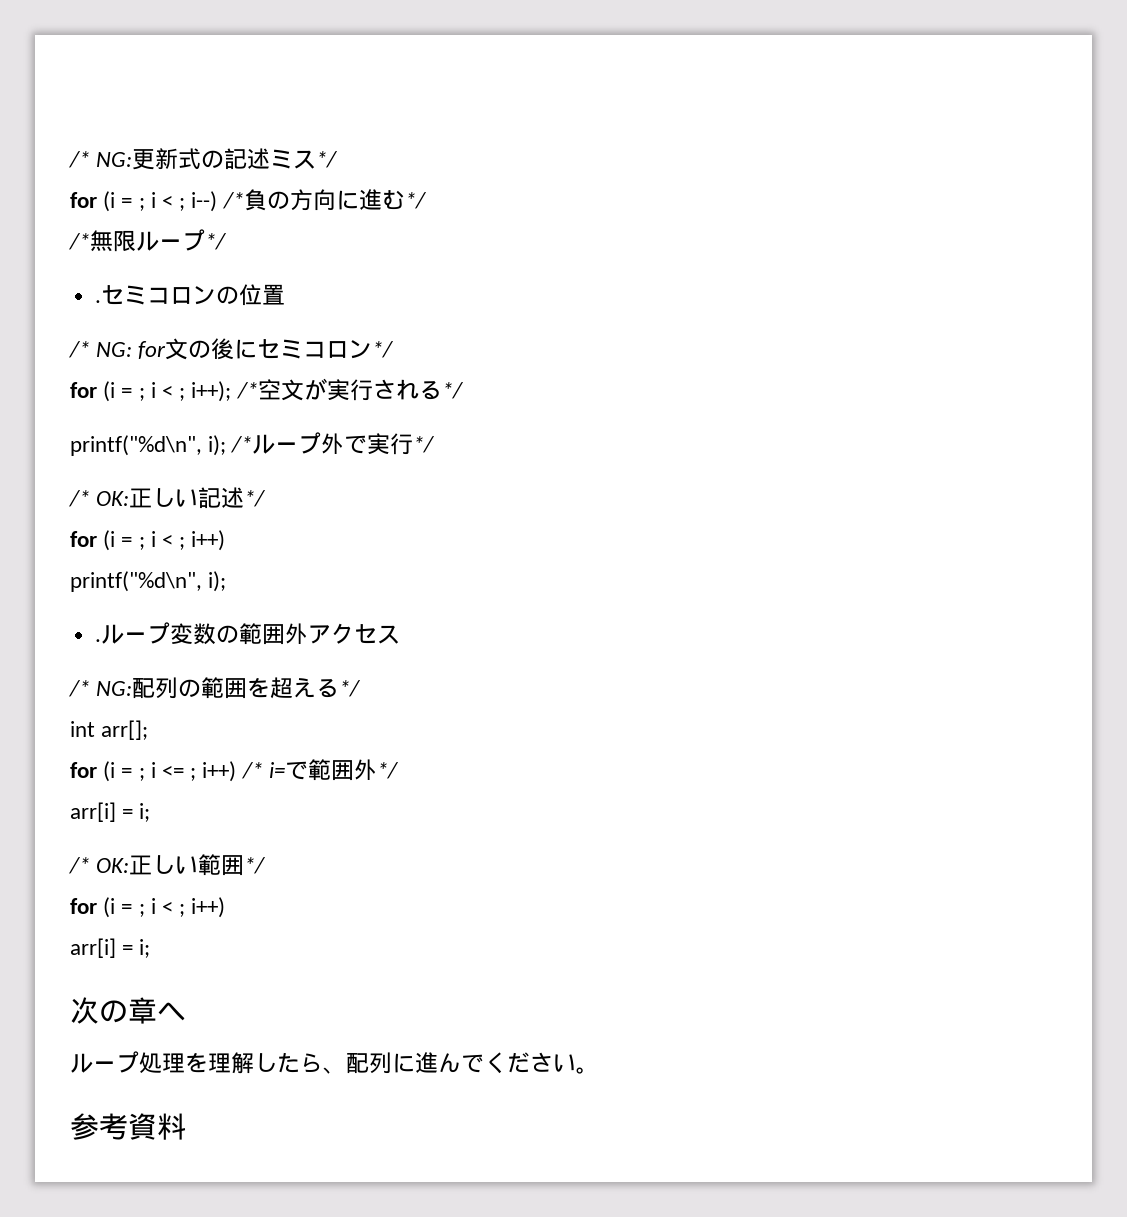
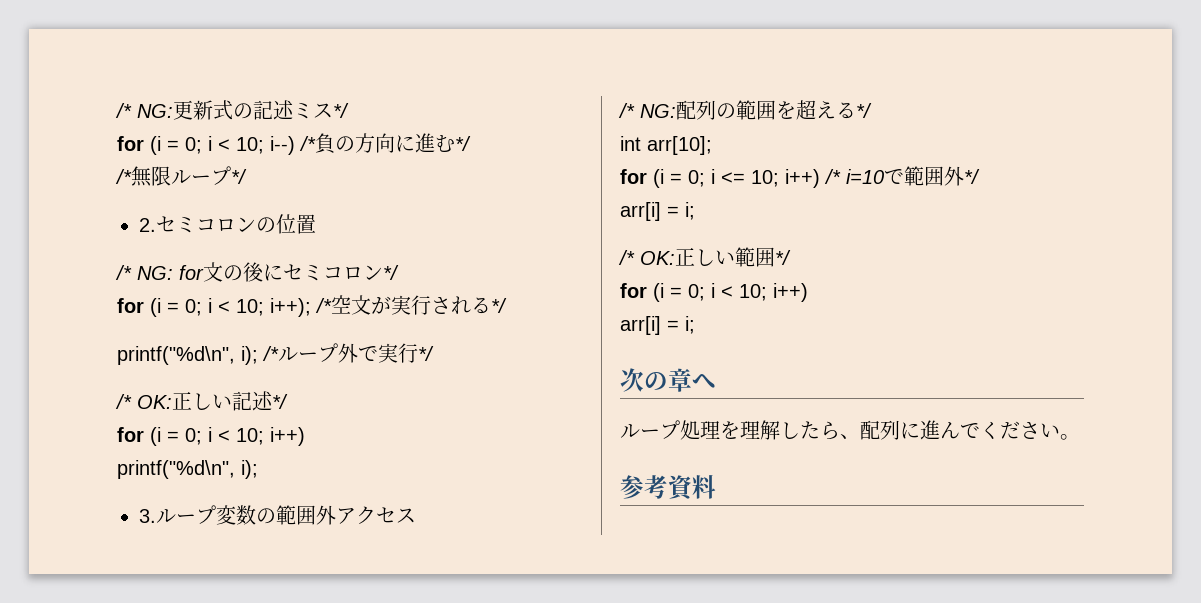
- for (i = ; i < ; i--) /*負の方向に進む*/
+ for (i = 0; i < 10; i--) /*負の方向に進む*/
- .セミコロンの位置
+ 2.セミコロンの位置
- for (i = ; i < ; i++); /*空文が実行される*/
+ for (i = 0; i < 10; i++); /*空文が実行される*/
  /* OK:正しい記述*/
- for (i = ; i < ; i++)
+ for (i = 0; i < 10; i++)
- .ループ変数の範囲外アクセス
+ 3.ループ変数の範囲外アクセス
- int arr[];
- for (i = ; i <= ; i++) /* i=で範囲外*/
+ int arr[10];
+ for (i = 0; i <= 10; i++) /* i=10で範囲外*/
  /* OK:正しい範囲*/
- for (i = ; i < ; i++)
+ for (i = 0; i < 10; i++)

